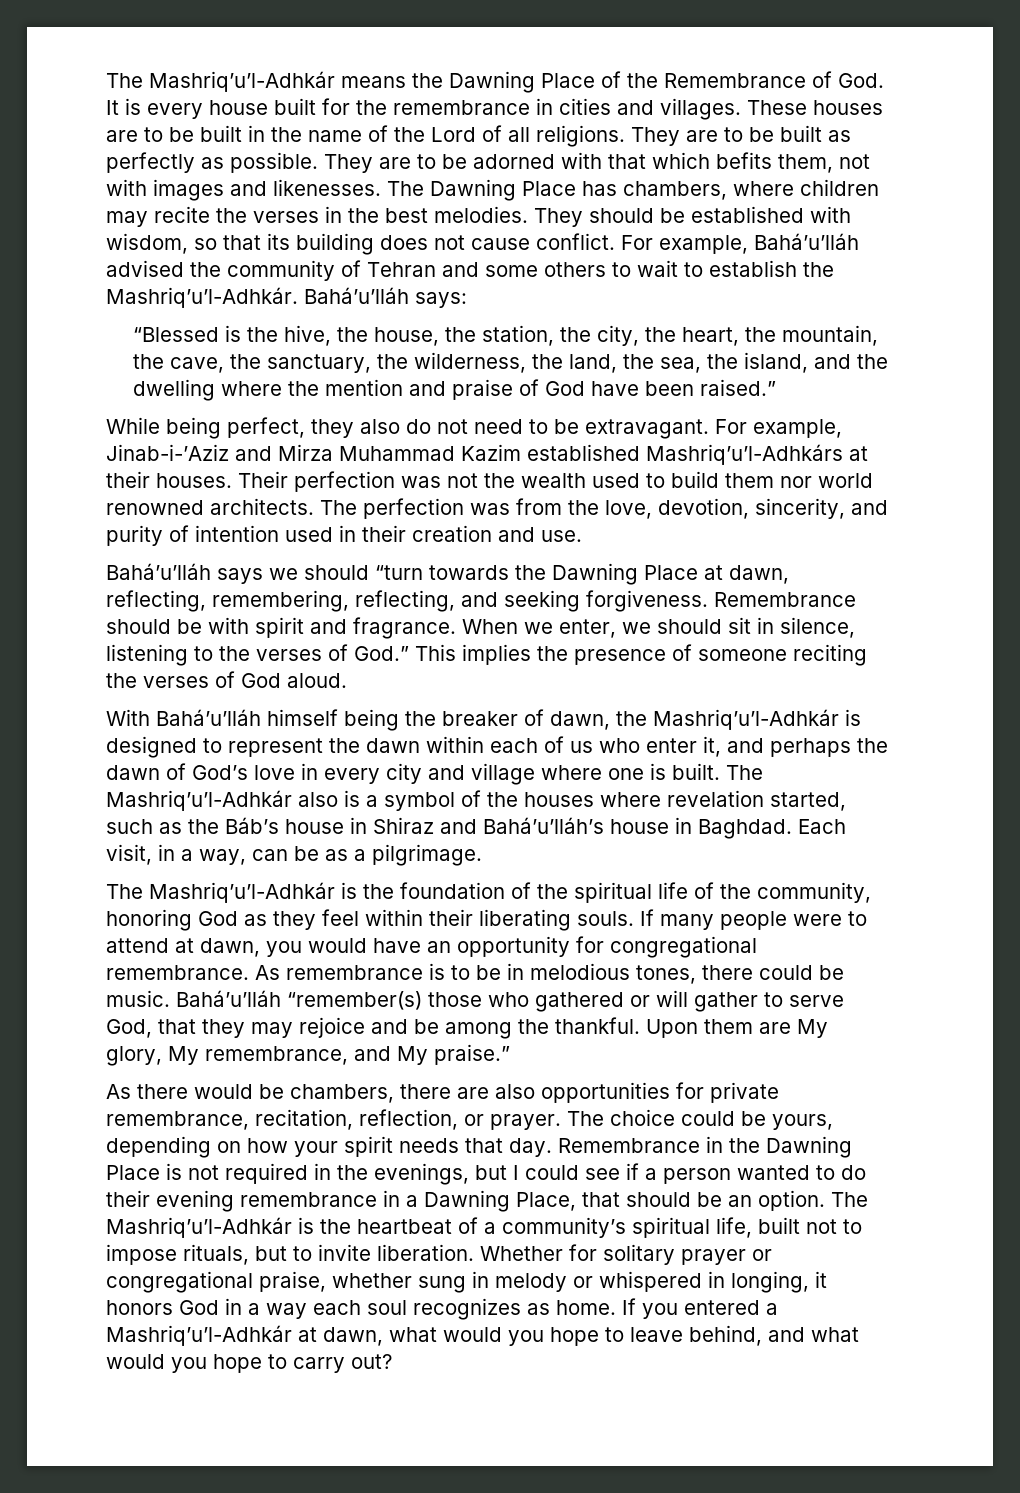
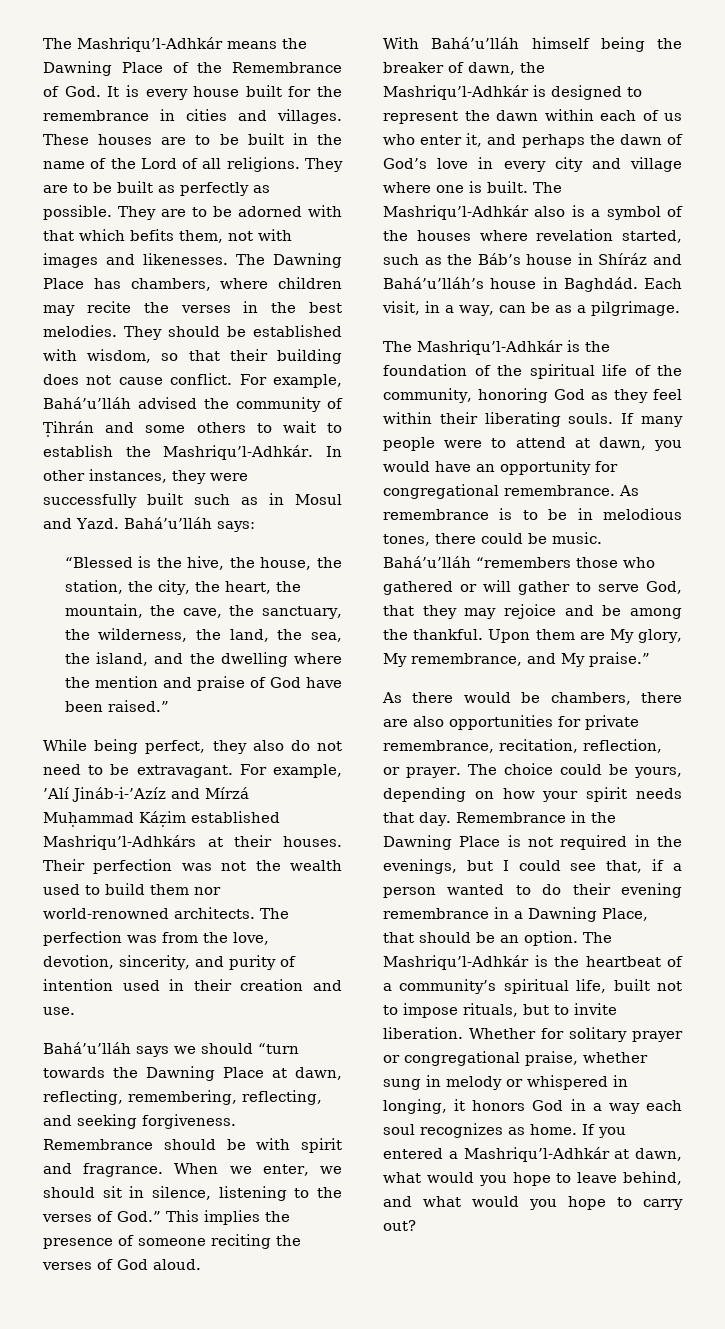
- The Mashriq’u’l-Adhkár means the Dawning Place of the Remembrance of God. It is every house built for the remembrance in cities and villages.
+ The Mashriqu’l-Adhkár means the Dawning Place of the Remembrance of God. It is every house built for the remembrance in cities and villages.
- They should be established with wisdom, so that its building does not cause conflict.
+ They should be established with wisdom, so that their building does not cause conflict.
- For example, Bahá’u’lláh advised the community of Tehran and some others to wait to establish the Mashriq’u’l-Adhkár.
+ For example, Bahá’u’lláh advised the community of Ṭihrán and some others to wait to establish the Mashriqu’l-Adhkár. In other instances, they were successfully built such as in Mosul and Yazd.
- For example, Jinab-i-’Aziz and Mirza Muhammad Kazim established Mashriq’u’l-Adhkárs at their houses.
+ For example, ’Alí Jináb-i-’Azíz and Mírzá Muḥammad Káẓim established Mashriqu’l-Adhkárs at their houses.
- Their perfection was not the wealth used to build them nor world renowned architects.
+ Their perfection was not the wealth used to build them nor world-renowned architects.
- With Bahá’u’lláh himself being the breaker of dawn, the Mashriq’u’l-Adhkár is designed to represent the dawn within each of us who enter it, and perhaps the dawn of God’s love in every city and village where one is built.
+ With Bahá’u’lláh himself being the breaker of dawn, the Mashriqu’l-Adhkár is designed to represent the dawn within each of us who enter it, and perhaps the dawn of God’s love in every city and village where one is built.
- The Mashriq’u’l-Adhkár also is a symbol of the houses where revelation started, such as the Báb’s house in Shiraz and Bahá’u’lláh’s house in Baghdad.
+ The Mashriqu’l-Adhkár also is a symbol of the houses where revelation started, such as the Báb’s house in Shíráz and Bahá’u’lláh’s house in Baghdád.
- The Mashriq’u’l-Adhkár is the foundation of the spiritual life of the community, honoring God as they feel within their liberating souls.
+ The Mashriqu’l-Adhkár is the foundation of the spiritual life of the community, honoring God as they feel within their liberating souls.
- Bahá’u’lláh “remember(s) those who gathered or will gather to serve God, that they may rejoice and be among the thankful.
+ Bahá’u’lláh “remembers those who gathered or will gather to serve God, that they may rejoice and be among the thankful.
- Remembrance in the Dawning Place is not required in the evenings, but I could see if a person wanted to do their evening remembrance in a Dawning Place, that should be an option.
+ Remembrance in the Dawning Place is not required in the evenings, but I could see that, if a person wanted to do their evening remembrance in a Dawning Place, that should be an option.
- The Mashriq’u’l-Adhkár is the heartbeat of a community’s spiritual life, built not to impose rituals, but to invite liberation.
+ The Mashriqu’l-Adhkár is the heartbeat of a community’s spiritual life, built not to impose rituals, but to invite liberation.
- If you entered a Mashriq’u’l-Adhkár at dawn, what would you hope to leave behind, and what would you hope to carry out?
+ If you entered a Mashriqu’l-Adhkár at dawn, what would you hope to leave behind, and what would you hope to carry out?

